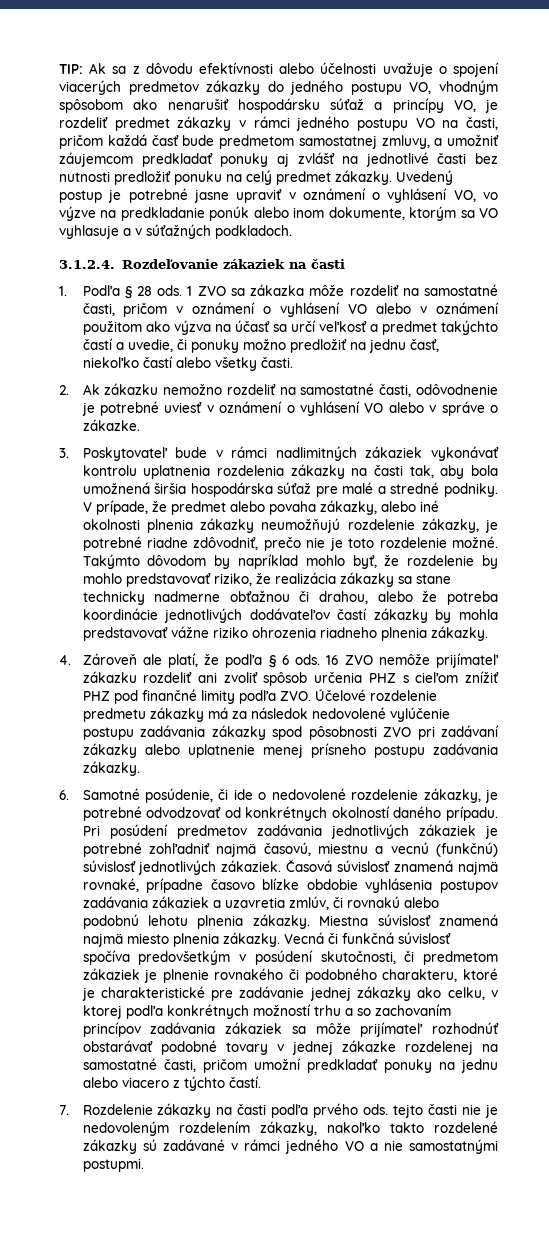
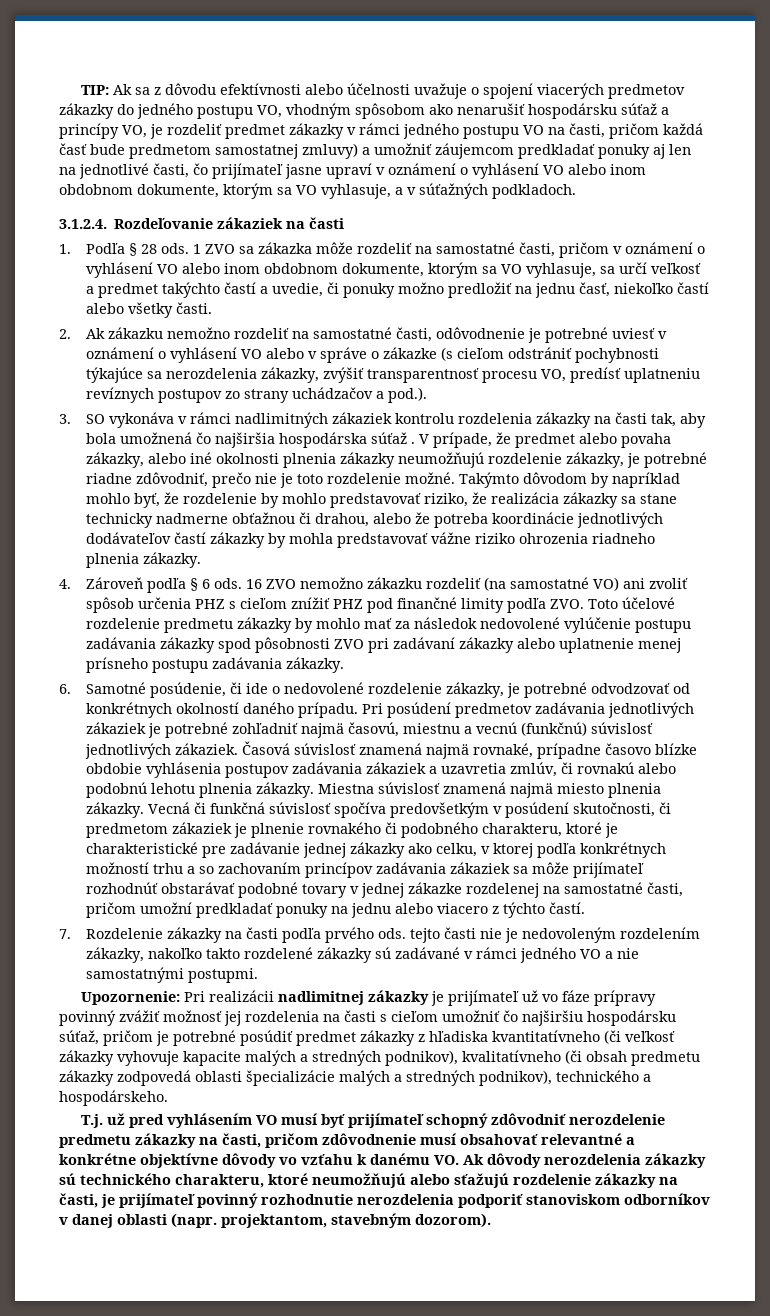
- TIP: Ak sa z dôvodu efektívnosti alebo účelnosti uvažuje o spojení viacerých predmetov zákazky do jedného postupu VO, vhodným spôsobom ako nenarušiť hospodársku súťaž a princípy VO, je rozdeliť predmet zákazky v rámci jedného postupu VO na časti, pričom každá časť bude predmetom samostatnej zmluvy, a umožniť záujemcom predkladať ponuky aj zvlášť na jednotlivé časti bez nutnosti predložiť ponuku na celý predmet zákazky. Uvedený postup je potrebné jasne upraviť v oznámení o vyhlásení VO, vo výzve na predkladanie ponúk alebo inom dokumente, ktorým sa VO vyhlasuje a v súťažných podkladoch.
+ TIP: Ak sa z dôvodu efektívnosti alebo účelnosti uvažuje o spojení viacerých predmetov zákazky do jedného postupu VO, vhodným spôsobom ako nenarušiť hospodársku súťaž a princípy VO, je rozdeliť predmet zákazky v rámci jedného postupu VO na časti, pričom každá časť bude predmetom samostatnej zmluvy) a umožniť záujemcom predkladať ponuky aj len na jednotlivé časti, čo prijímateľ jasne upraví v oznámení o vyhlásení VO alebo inom obdobnom dokumente, ktorým sa VO vyhlasuje, a v súťažných podkladoch.
- 1 ZVO sa zákazka môže rozdeliť na samostatné časti, pričom v oznámení o vyhlásení VO alebo v oznámení použitom ako výzva na účasť sa určí veľkosť a predmet takýchto častí a uvedie, či ponuky možno predložiť na jednu časť, niekoľko častí alebo všetky časti.
+ 1 ZVO sa zákazka môže rozdeliť na samostatné časti, pričom v oznámení o vyhlásení VO alebo inom obdobnom dokumente, ktorým sa VO vyhlasuje, sa určí veľkosť a predmet takýchto častí a uvedie, či ponuky možno predložiť na jednu časť, niekoľko častí alebo všetky časti.
- 2. Ak zákazku nemožno rozdeliť na samostatné časti, odôvodnenie je potrebné uviesť v oznámení o vyhlásení VO alebo v správe o zákazke.
+ 2. Ak zákazku nemožno rozdeliť na samostatné časti, odôvodnenie je potrebné uviesť v oznámení o vyhlásení VO alebo v správe o zákazke (s cieľom odstrániť pochybnosti týkajúce sa nerozdelenia zákazky, zvýšiť transparentnosť procesu VO, predísť uplatneniu revíznych postupov zo strany uchádzačov a pod.).
- 3. Poskytovateľ bude v rámci nadlimitných zákaziek vykonávať kontrolu uplatnenia rozdelenia zákazky na časti tak, aby bola umožnená širšia hospodárska súťaž pre malé a stredné podniky.
+ 3. SO vykonáva v rámci nadlimitných zákaziek kontrolu rozdelenia zákazky na časti tak, aby bola umožnená čo najširšia hospodárska súťaž .
- 4. Zároveň ale platí, že podľa § 6 ods.
+ 4. Zároveň podľa § 6 ods.
- 16 ZVO nemôže prijímateľ zákazku rozdeliť ani zvoliť spôsob určenia PHZ s cieľom znížiť PHZ pod finančné limity podľa ZVO. Účelové rozdelenie predmetu zákazky má za následok nedovolené vylúčenie postupu zadávania zákazky spod pôsobnosti ZVO pri zadávaní zákazky alebo uplatnenie menej prísneho postupu zadávania zákazky.
+ 16 ZVO nemožno zákazku rozdeliť (na samostatné VO) ani zvoliť spôsob určenia PHZ s cieľom znížiť PHZ pod finančné limity podľa ZVO. Toto účelové rozdelenie predmetu zákazky by mohlo mať za následok nedovolené vylúčenie postupu zadávania zákazky spod pôsobnosti ZVO pri zadávaní zákazky alebo uplatnenie menej prísneho postupu zadávania zákazky.
+ Upozornenie: Pri realizácii nadlimitnej zákazky je prijímateľ už vo fáze prípravy povinný zvážiť možnosť jej rozdelenia na časti s cieľom umožniť čo najširšiu hospodársku súťaž, pričom je potrebné posúdiť predmet zákazky z hľadiska kvantitatívneho (či veľkosť zákazky vyhovuje kapacite malých a stredných podnikov), kvalitatívneho (či obsah predmetu zákazky zodpovedá oblasti špecializácie malých a stredných podnikov), technického a hospodárskeho.
+ T.j. už pred vyhlásením VO musí byť prijímateľ schopný zdôvodniť nerozdelenie predmetu zákazky na časti, pričom zdôvodnenie musí obsahovať relevantné a konkrétne objektívne dôvody vo vzťahu k danému VO. Ak dôvody nerozdelenia zákazky sú technického charakteru, ktoré neumožňujú alebo sťažujú rozdelenie zákazky na časti, je prijímateľ povinný rozhodnutie nerozdelenia podporiť stanoviskom odborníkov v danej oblasti (napr. projektantom, stavebným dozorom).

